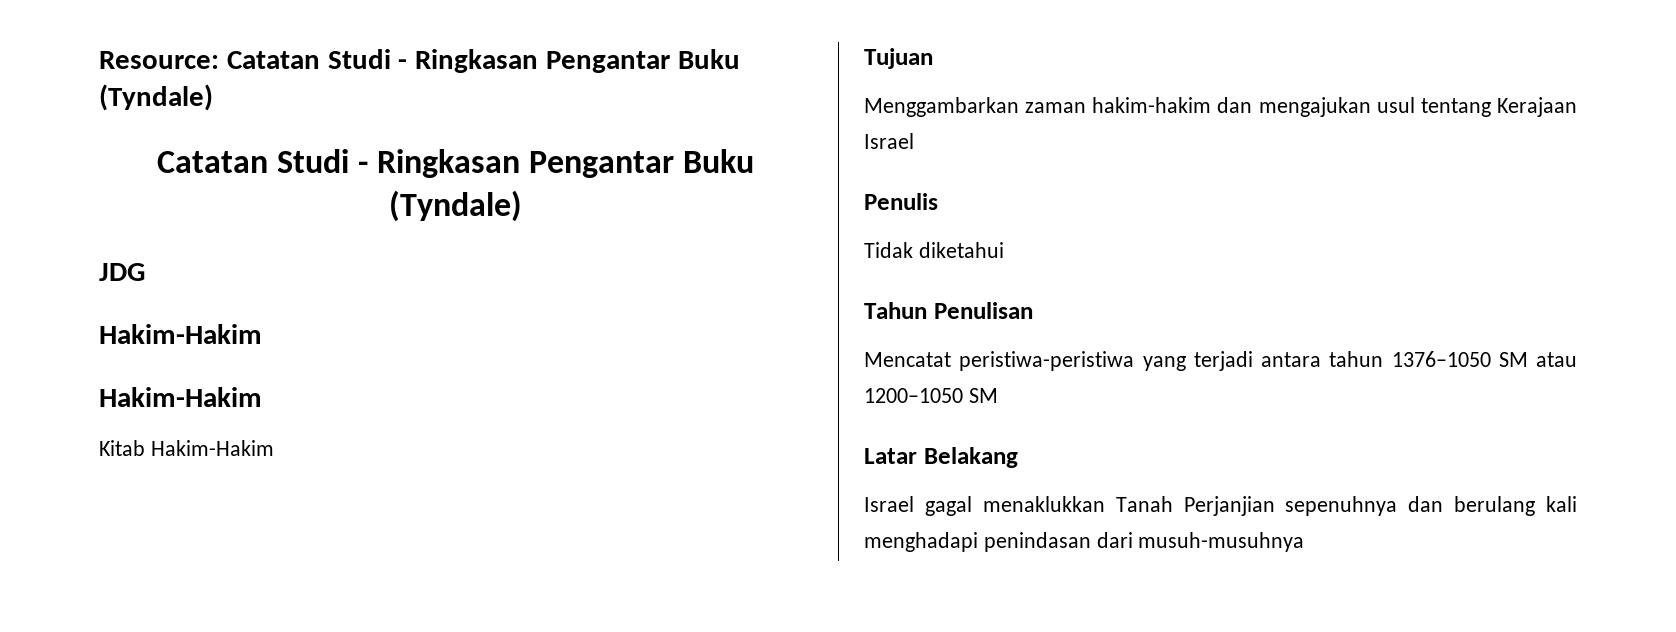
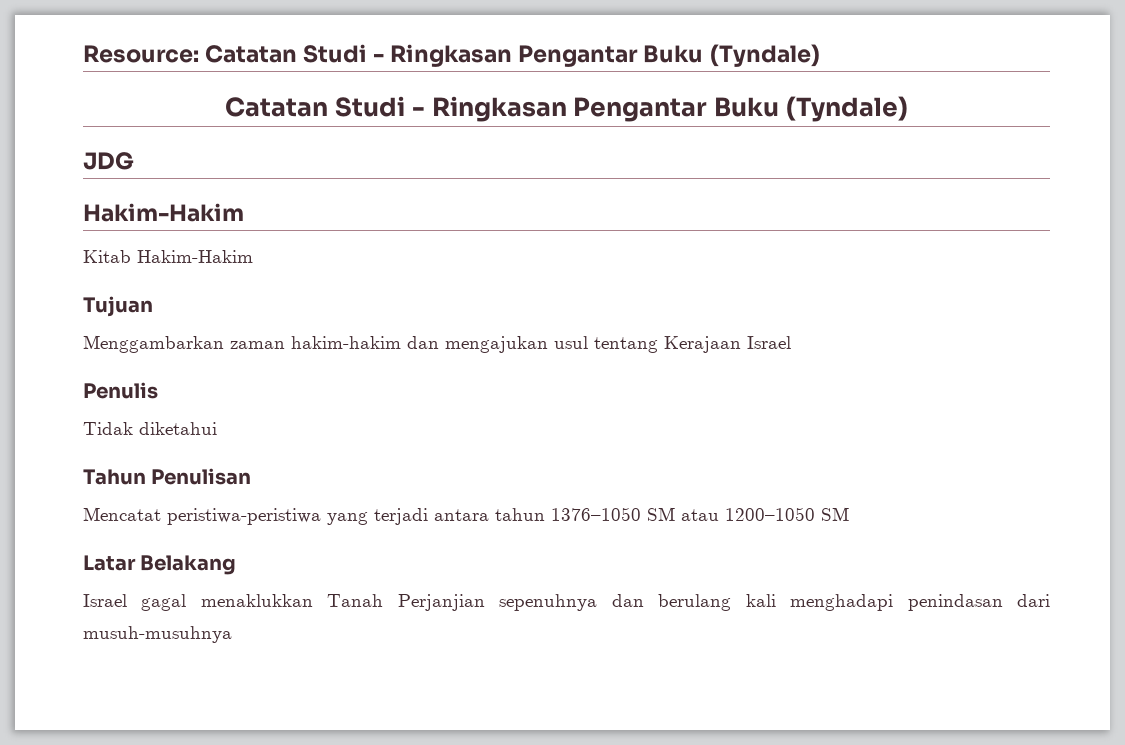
  JDG
- Hakim-Hakim

